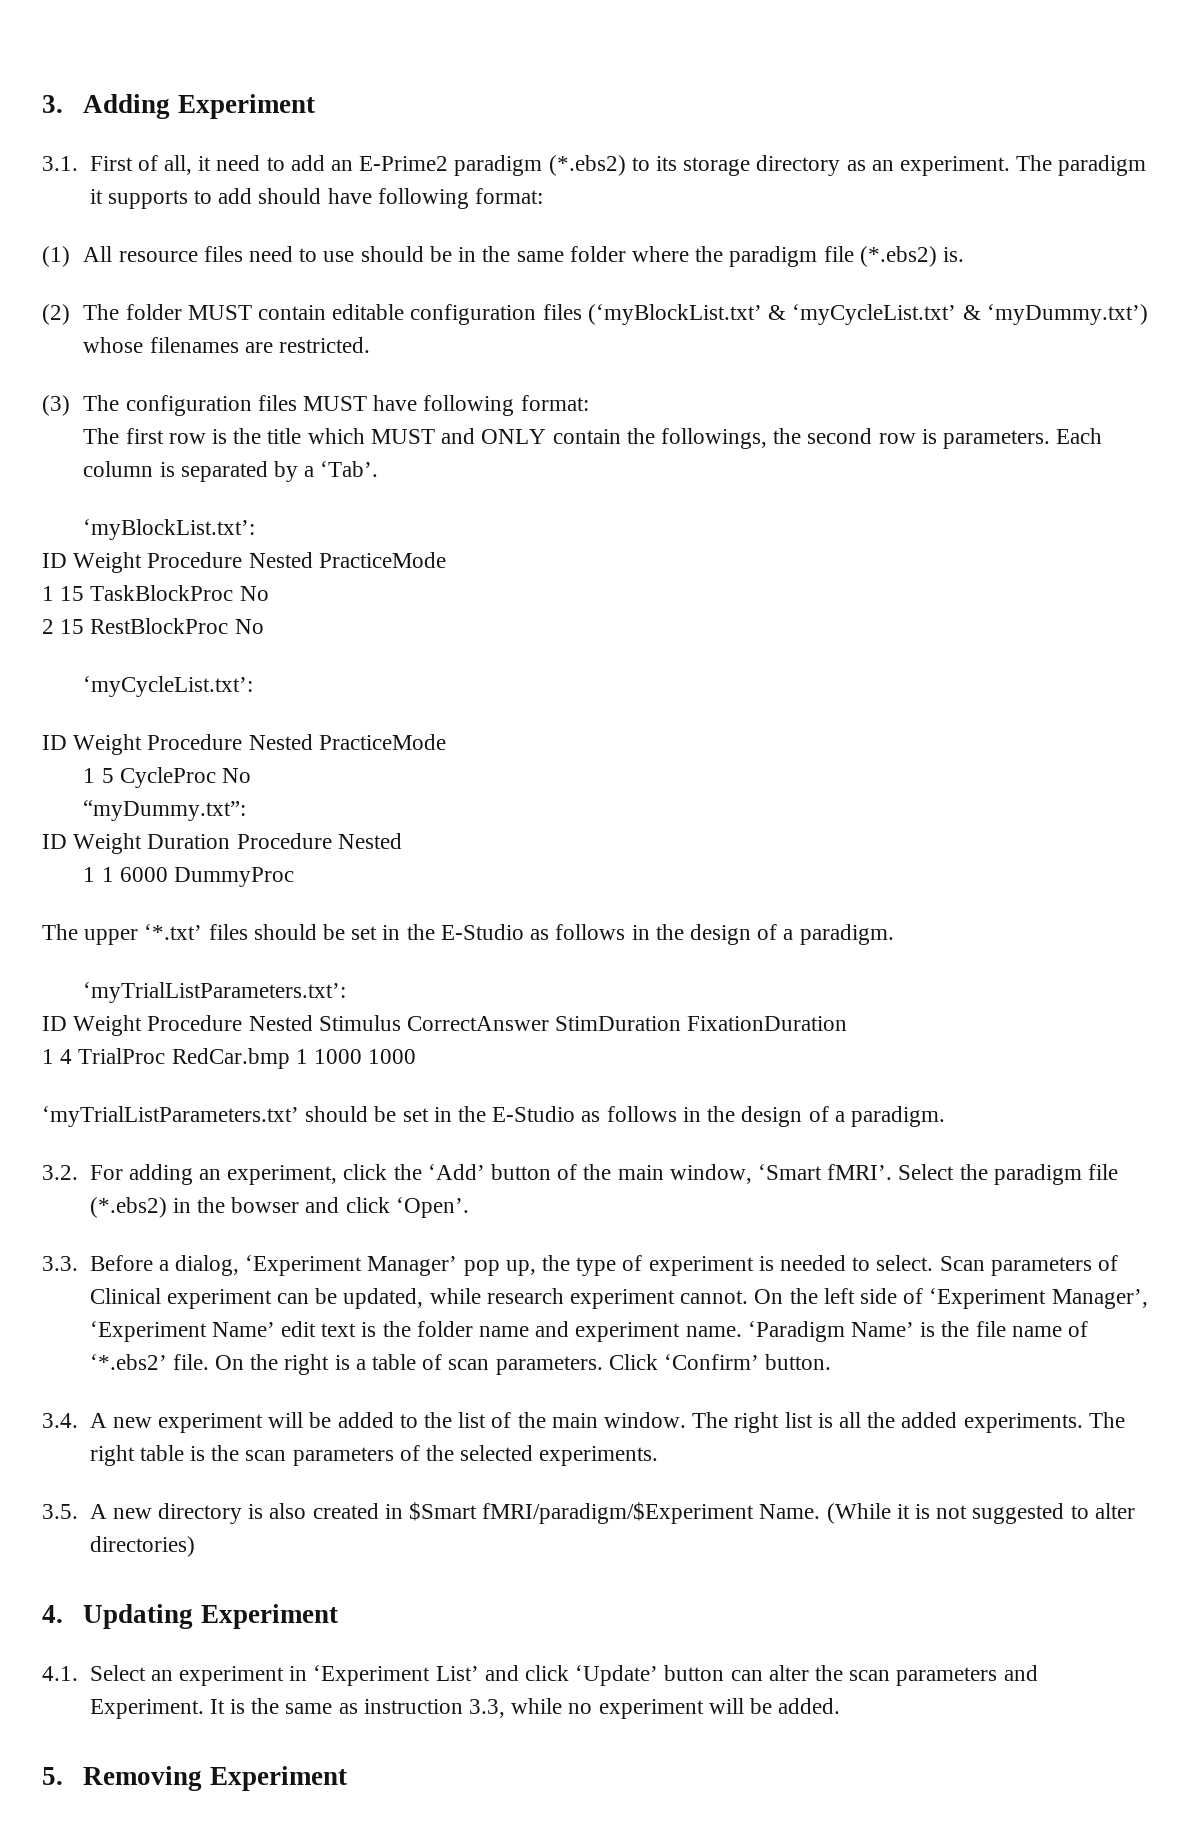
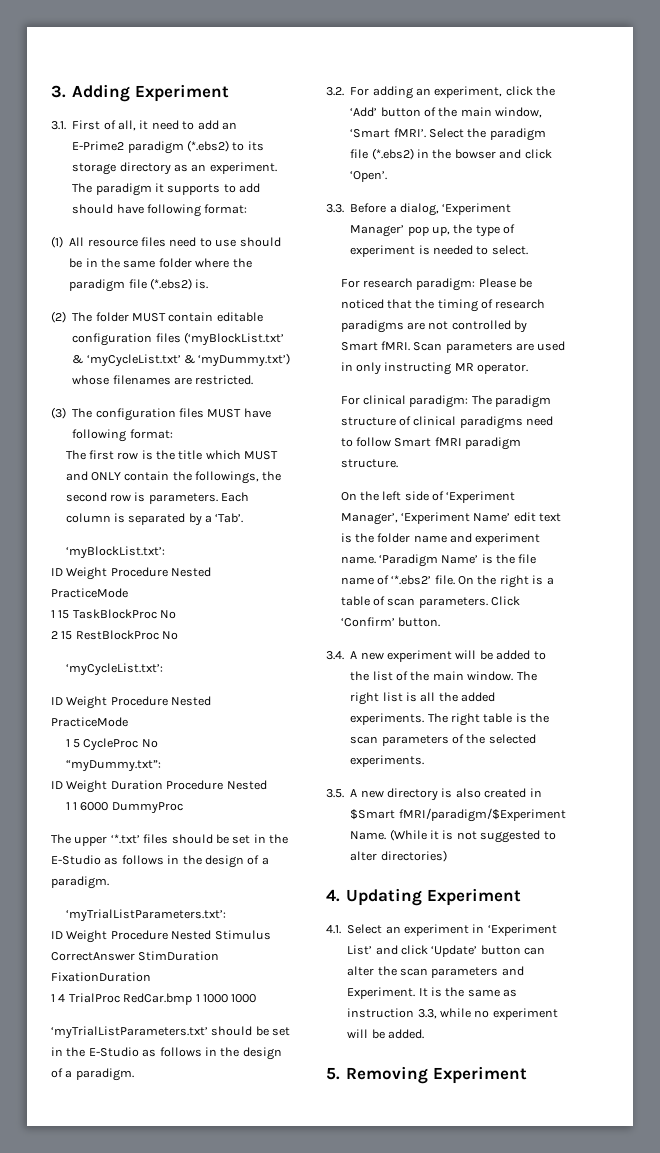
- 3.3. Before a dialog, ‘Experiment Manager’ pop up, the type of experiment is needed to select. Scan parameters of Clinical experiment can be updated, while research experiment cannot. On the left side of ‘Experiment Manager’, ‘Experiment Name’ edit text is the folder name and experiment name.
+ 3.3. Before a dialog, ‘Experiment Manager’ pop up, the type of experiment is needed to select.
+ For research paradigm: Please be noticed that the timing of research paradigms are not controlled by Smart fMRI. Scan parameters are used in only instructing MR operator.
+ For clinical paradigm: The paradigm structure of clinical paradigms need to follow Smart fMRI paradigm structure.
+ On the left side of ‘Experiment Manager’, ‘Experiment Name’ edit text is the folder name and experiment name.

